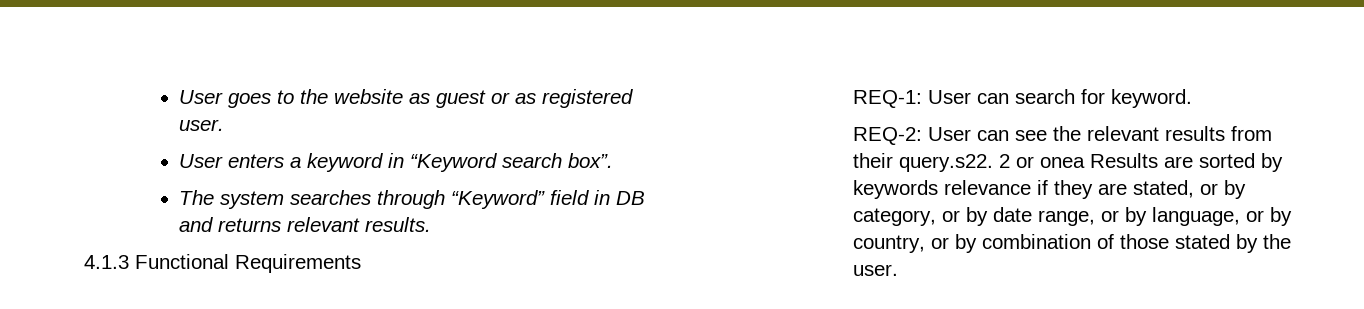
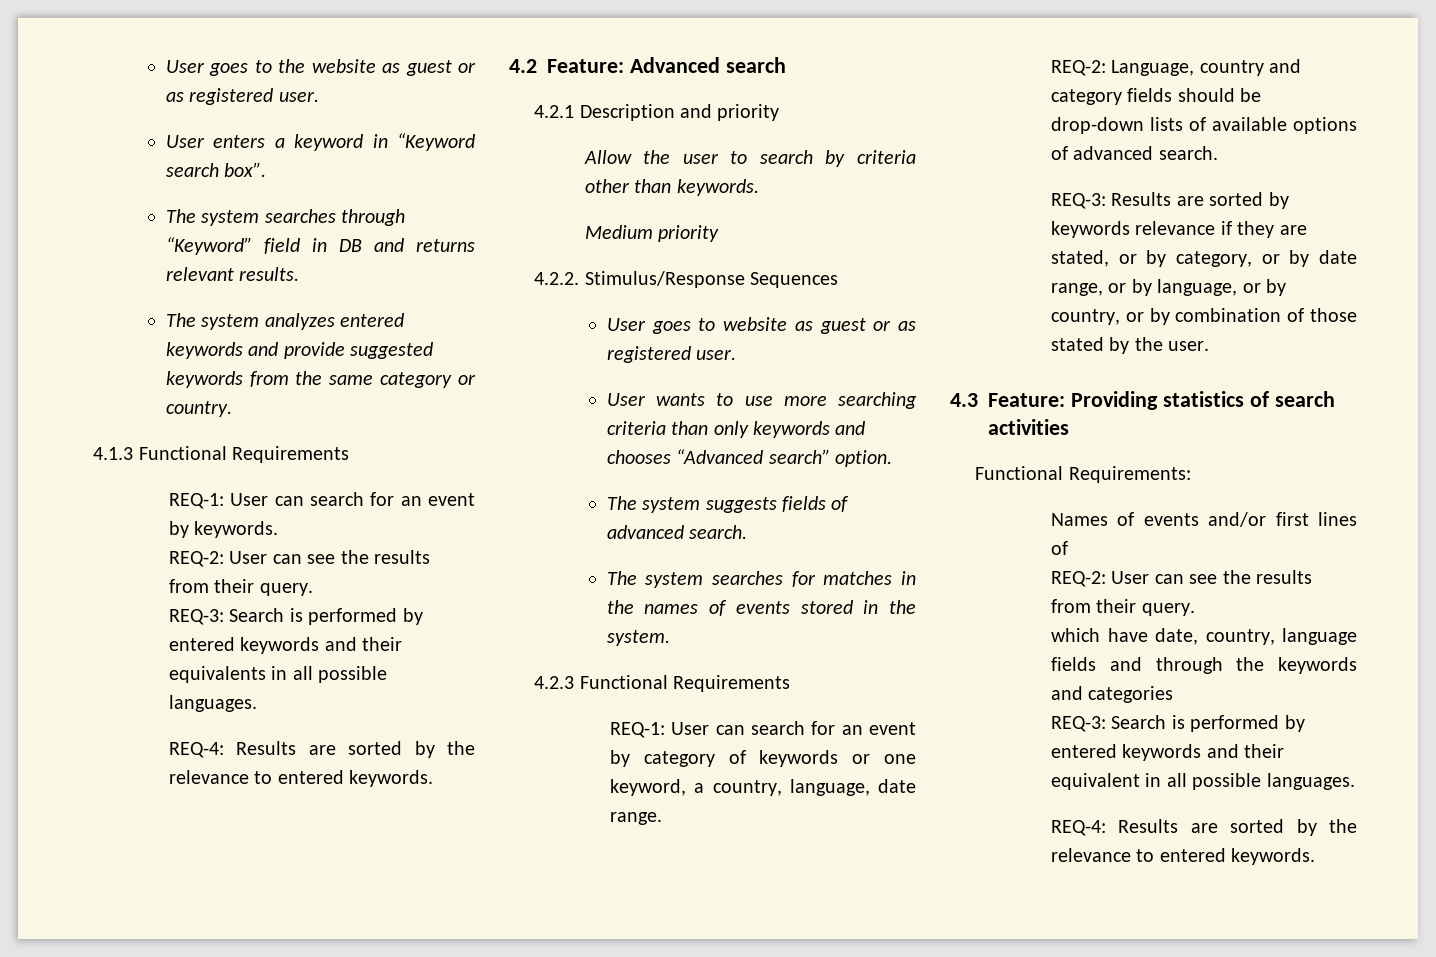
+ The system analyzes entered keywords and provide suggested keywords from the same category or country.
- REQ-1: User can search for keyword.
- REQ-2: User can see the relevant results from their query.s22. 2 or onea Results are sorted by keywords relevance if they are stated, or by category, or by date range, or by language, or by country, or by combination of those stated by the user.
+ REQ-1: User can search for an event by keywords.
+ REQ-2: User can see the results from their query.
+ REQ-3: Search is performed by entered keywords and their equivalents in all possible languages.
+ REQ-4: Results are sorted by the relevance to entered keywords.
+ 4.2 Feature: Advanced search
+ 4.2.1 Description and priority
+ Allow the user to search by criteria other than keywords.
+ Medium priority
+ 4.2.2. Stimulus/Response Sequences
+ User goes to website as guest or as registered user.
+ User wants to use more searching criteria than only keywords and chooses “Advanced search” option.
+ The system suggests fields of advanced search.
+ The system searches for matches in the names of events stored in the system.
+ 4.2.3 Functional Requirements
+ REQ-1: User can search for an event by category of keywords or one keyword, a country, language, date range.
+ REQ-2: Language, country and category fields should be drop-down lists of available options of advanced search.
+ REQ-3: Results are sorted by keywords relevance if they are stated, or by category, or by date range, or by language, or by country, or by combination of those stated by the user.
+ 4.3 Feature: Providing statistics of search activities
+ Functional Requirements:
+ Names of events and/or first lines of
+ REQ-2: User can see the results from their query.
+ which have date, country, language fields and through the keywords and categories
+ REQ-3: Search is performed by entered keywords and their equivalent in all possible languages.
+ REQ-4: Results are sorted by the relevance to entered keywords.

